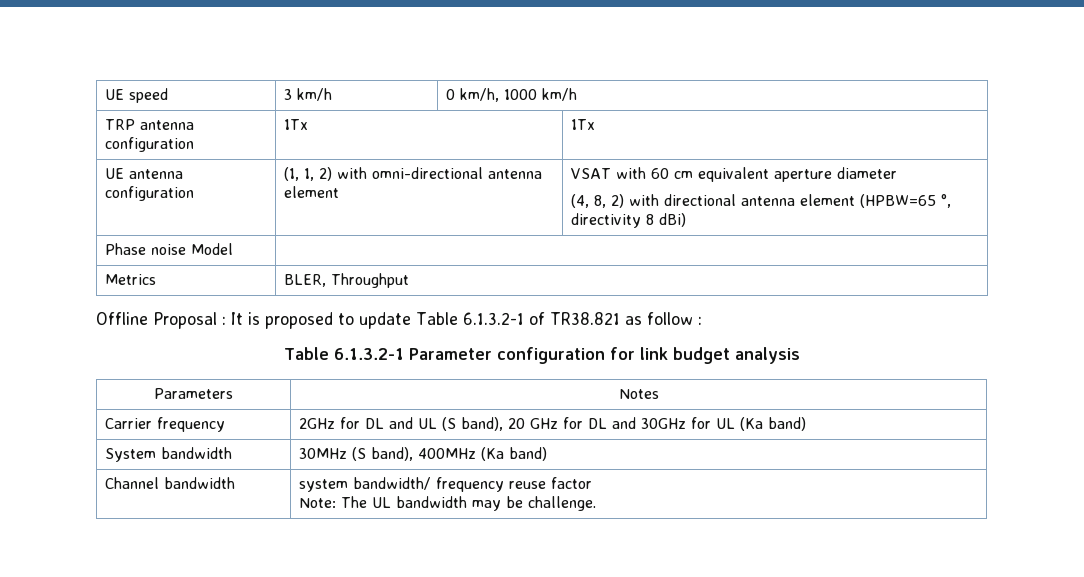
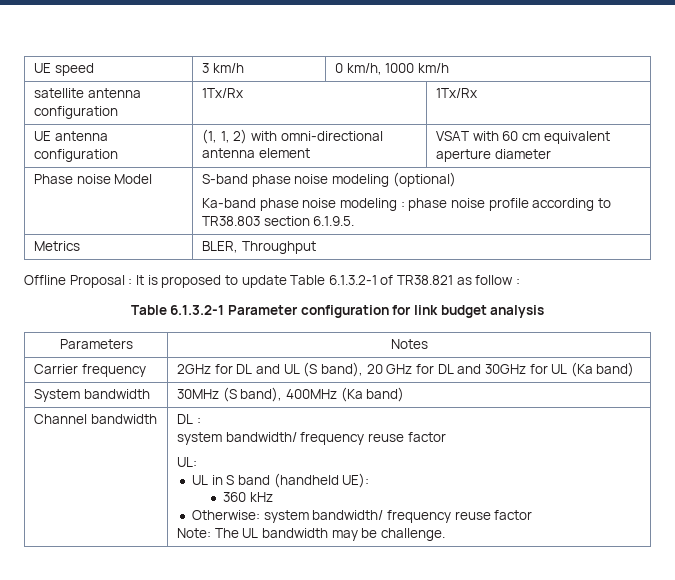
- TRP antenna configuration | 1Tx | 1Tx
+ satellite antenna configuration | 1Tx/Rx | 1Tx/Rx
  UE antenna configuration | (1, 1, 2) with omni-directional antenna element | VSAT with 60 cm equivalent aperture diameter
- (4, 8, 2) with directional antenna element (HPBW=65 °, directivity 8 dBi)
- Phase noise Model |
+ Phase noise Model | S-band phase noise modeling (optional)
+ Ka-band phase noise modeling : phase noise profile according to TR38.803 section 6.1.9.5.
- Channel bandwidth | system bandwidth/ frequency reuse factor
+ Channel bandwidth | DL :
+ system bandwidth/ frequency reuse factor
+ UL:
+ UL in S band (handheld UE):
+ 360 kHz
+ Otherwise: system bandwidth/ frequency reuse factor

